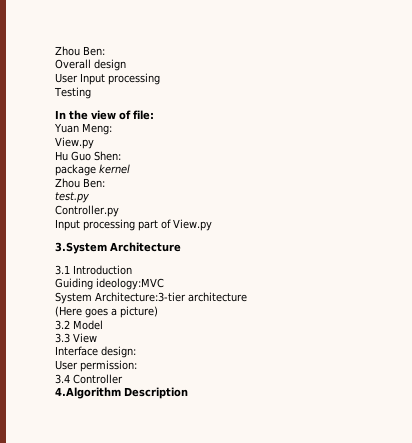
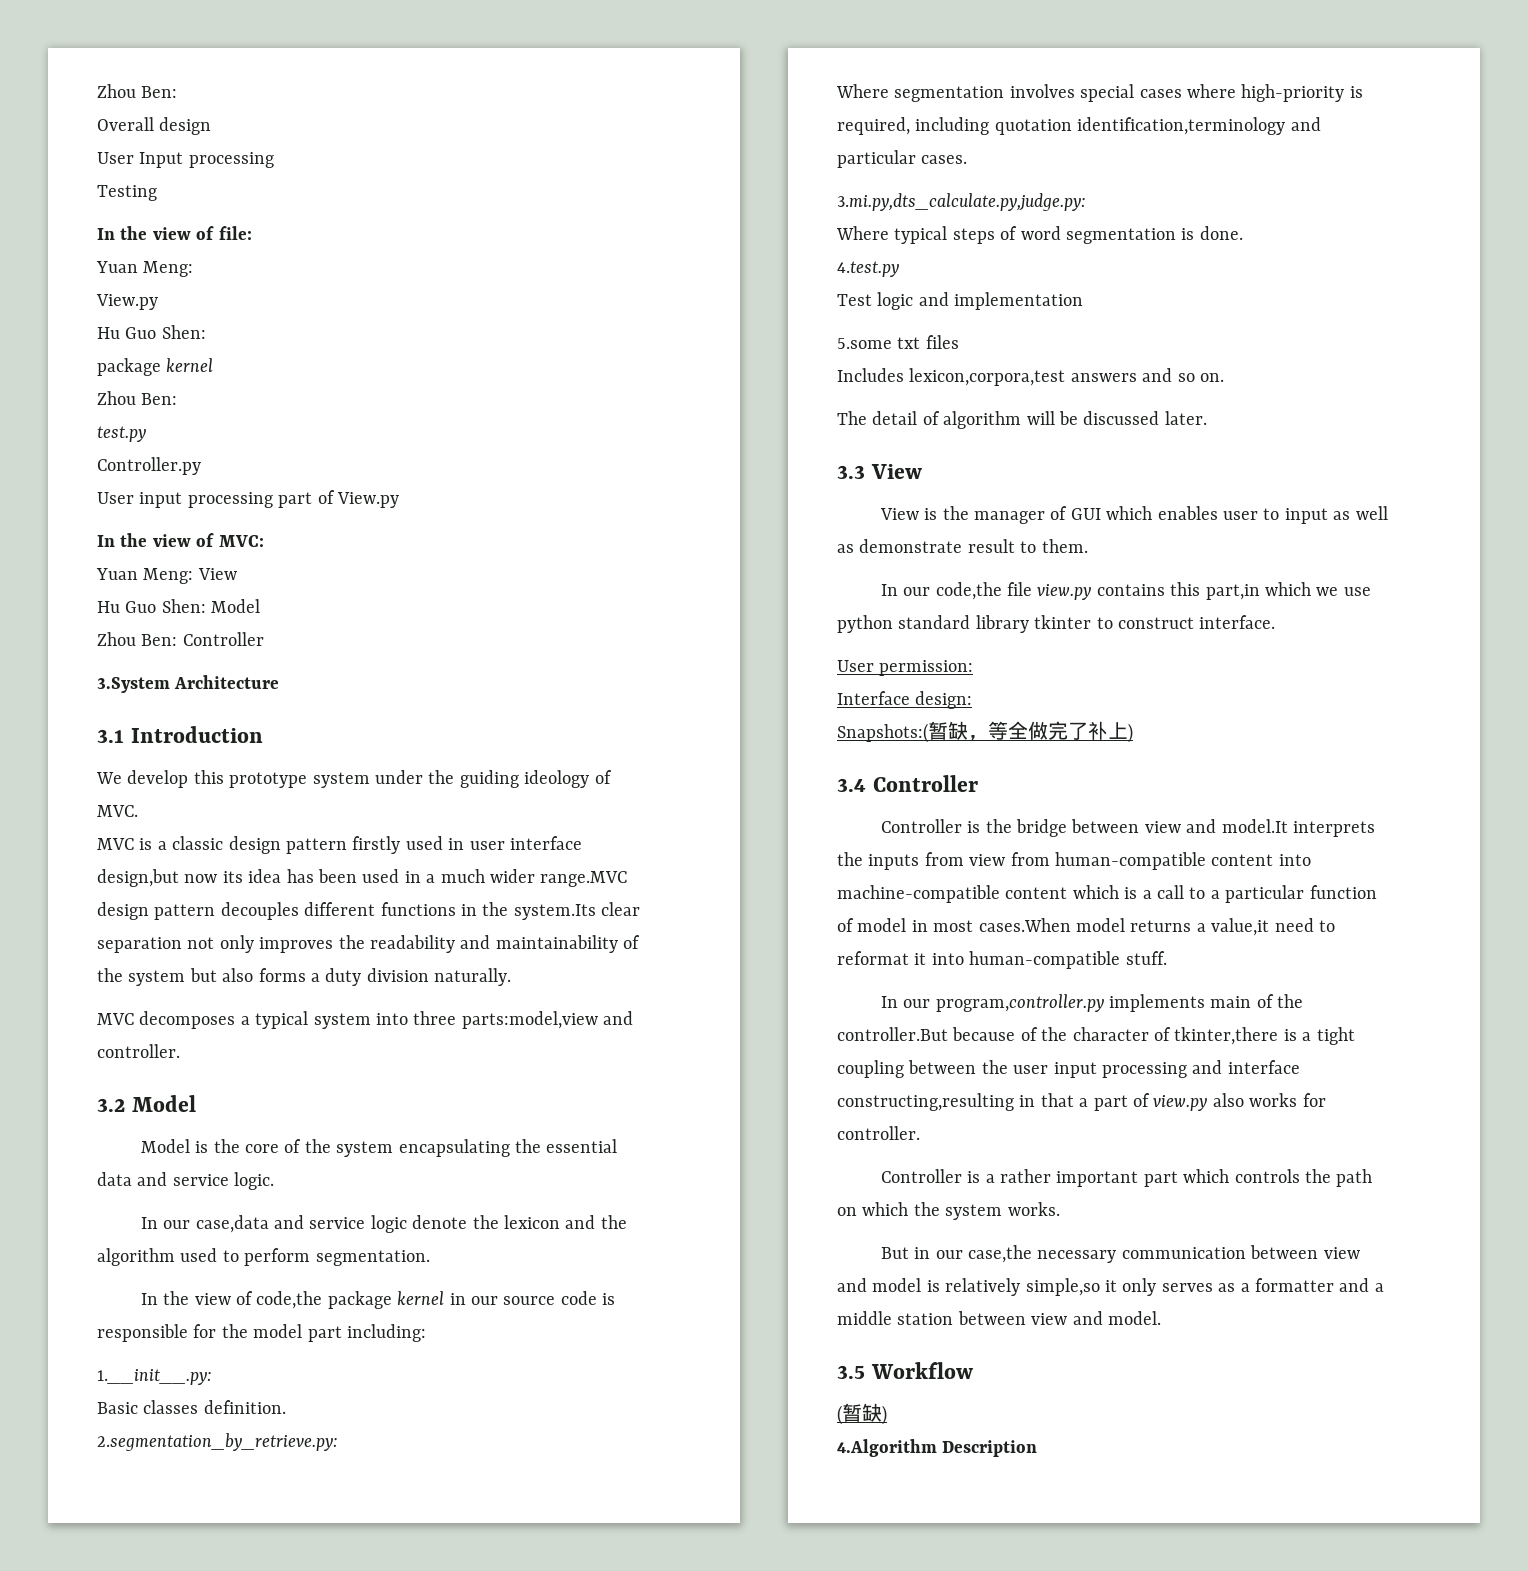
- Input processing part of View.py
+ User input processing part of View.py
+ In the view of MVC:
+ Yuan Meng: View
+ Hu Guo Shen: Model
+ Zhou Ben: Controller
  3.System Architecture
  3.1 Introduction
- Guiding ideology:MVC
- System Architecture:3-tier architecture
- (Here goes a picture)
+ We develop this prototype system under the guiding ideology of MVC.
+ MVC is a classic design pattern firstly used in user interface design,but now its idea has been used in a much wider range.MVC design pattern decouples different functions in the system.Its clear separation not only improves the readability and maintainability of the system but also forms a duty division naturally.
+ MVC decomposes a typical system into three parts:model,view and controller.
  3.2 Model
+ Model is the core of the system encapsulating the essential data and service logic.
+ In our case,data and service logic denote the lexicon and the algorithm used to perform segmentation.
+ In the view of code,the package kernel in our source code is responsible for the model part including:
+ 1.__init__.py:
+ Basic classes definition.
+ 2.segmentation_by_retrieve.py:
+ Where segmentation involves special cases where high-priority is required, including quotation identification,terminology and particular cases.
+ 3.mi.py,dts_calculate.py,judge.py:
+ Where typical steps of word segmentation is done.
+ 4.test.py
+ Test logic and implementation
+ 5.some txt files
+ Includes lexicon,corpora,test answers and so on.
+ The detail of algorithm will be discussed later.
  3.3 View
+ View is the manager of GUI which enables user to input as well as demonstrate result to them.
+ In our code,the file view.py contains this part,in which we use python standard library tkinter to construct interface.
+ User permission:
  Interface design:
- User permission:
+ Snapshots:(暂缺，等全做完了补上)
  3.4 Controller
+ Controller is the bridge between view and model.It interprets the inputs from view from human-compatible content into machine-compatible content which is a call to a particular function of model in most cases.When model returns a value,it need to reformat it into human-compatible stuff.
+ In our program,controller.py implements main of the controller.But because of the character of tkinter,there is a tight coupling between the user input processing and interface constructing,resulting in that a part of view.py also works for controller.
+ Controller is a rather important part which controls the path on which the system works.
+ But in our case,the necessary communication between view and model is relatively simple,so it only serves as a formatter and a middle station between view and model.
+ 3.5 Workflow
+ (暂缺)

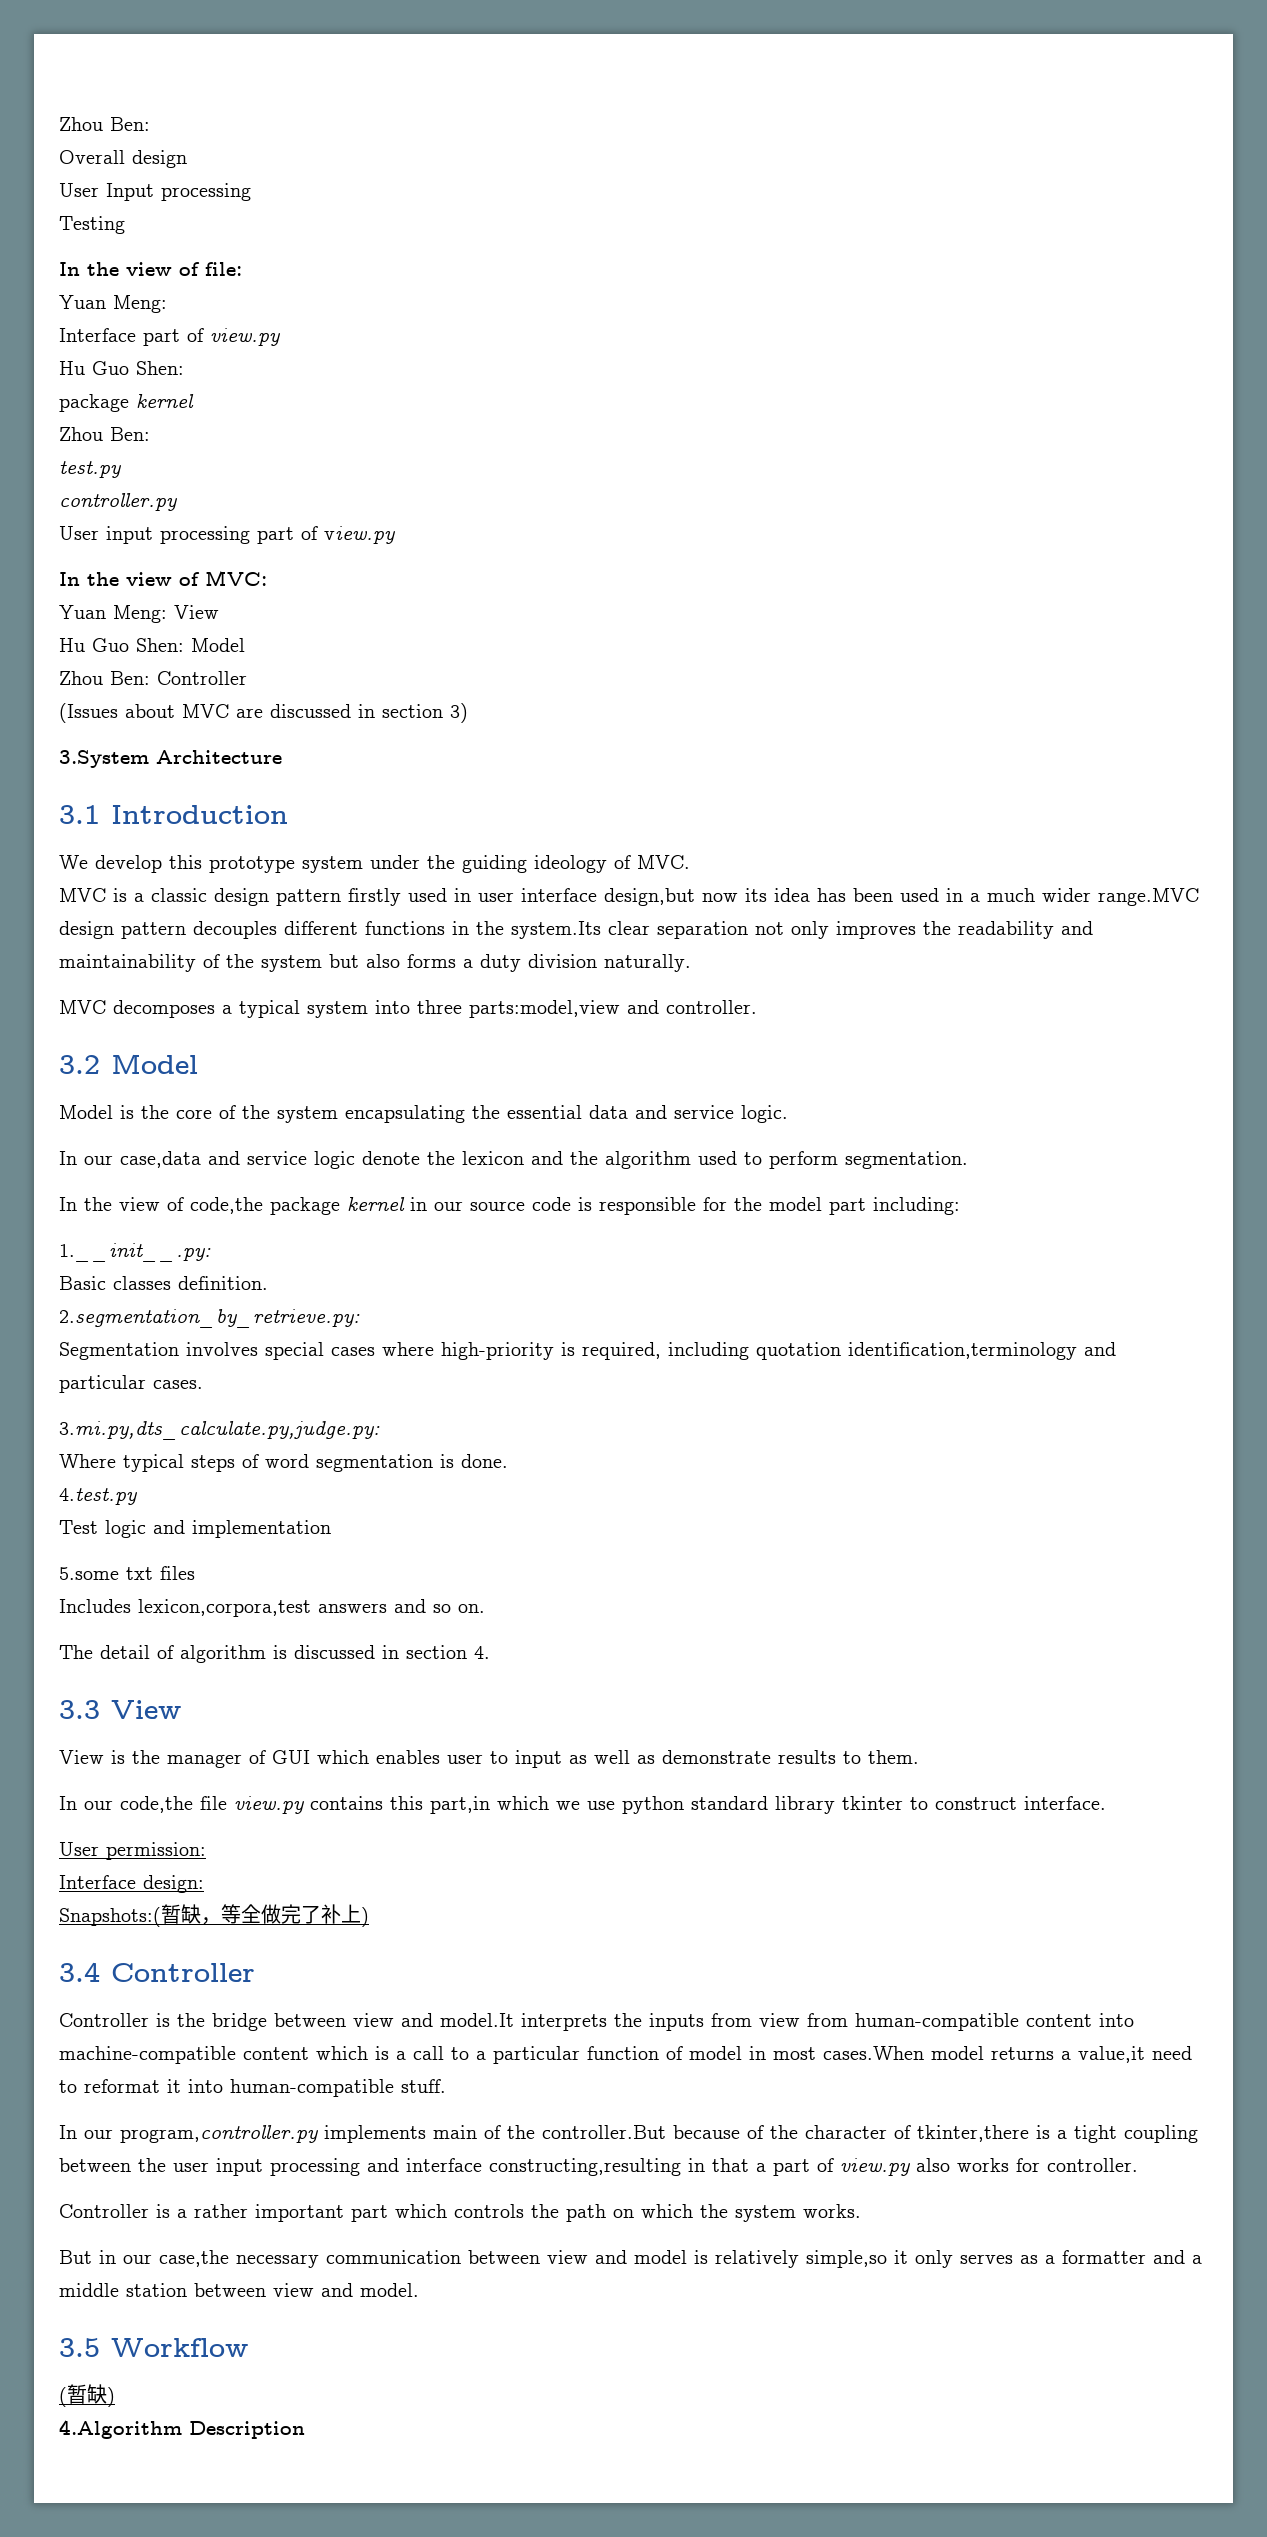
  In the view of file:
  Yuan Meng:
- View.py
+ Interface part of view.py
- Controller.py
+ controller.py
- User input processing part of View.py
+ User input processing part of view.py
+ (Issues about MVC are discussed in section 3)
- Where segmentation involves special cases where high-priority is required, including quotation identification,terminology and particular cases.
+ Segmentation involves special cases where high-priority is required, including quotation identification,terminology and particular cases.
- The detail of algorithm will be discussed later.
+ The detail of algorithm is discussed in section 4.
- View is the manager of GUI which enables user to input as well as demonstrate result to them.
+ View is the manager of GUI which enables user to input as well as demonstrate results to them.

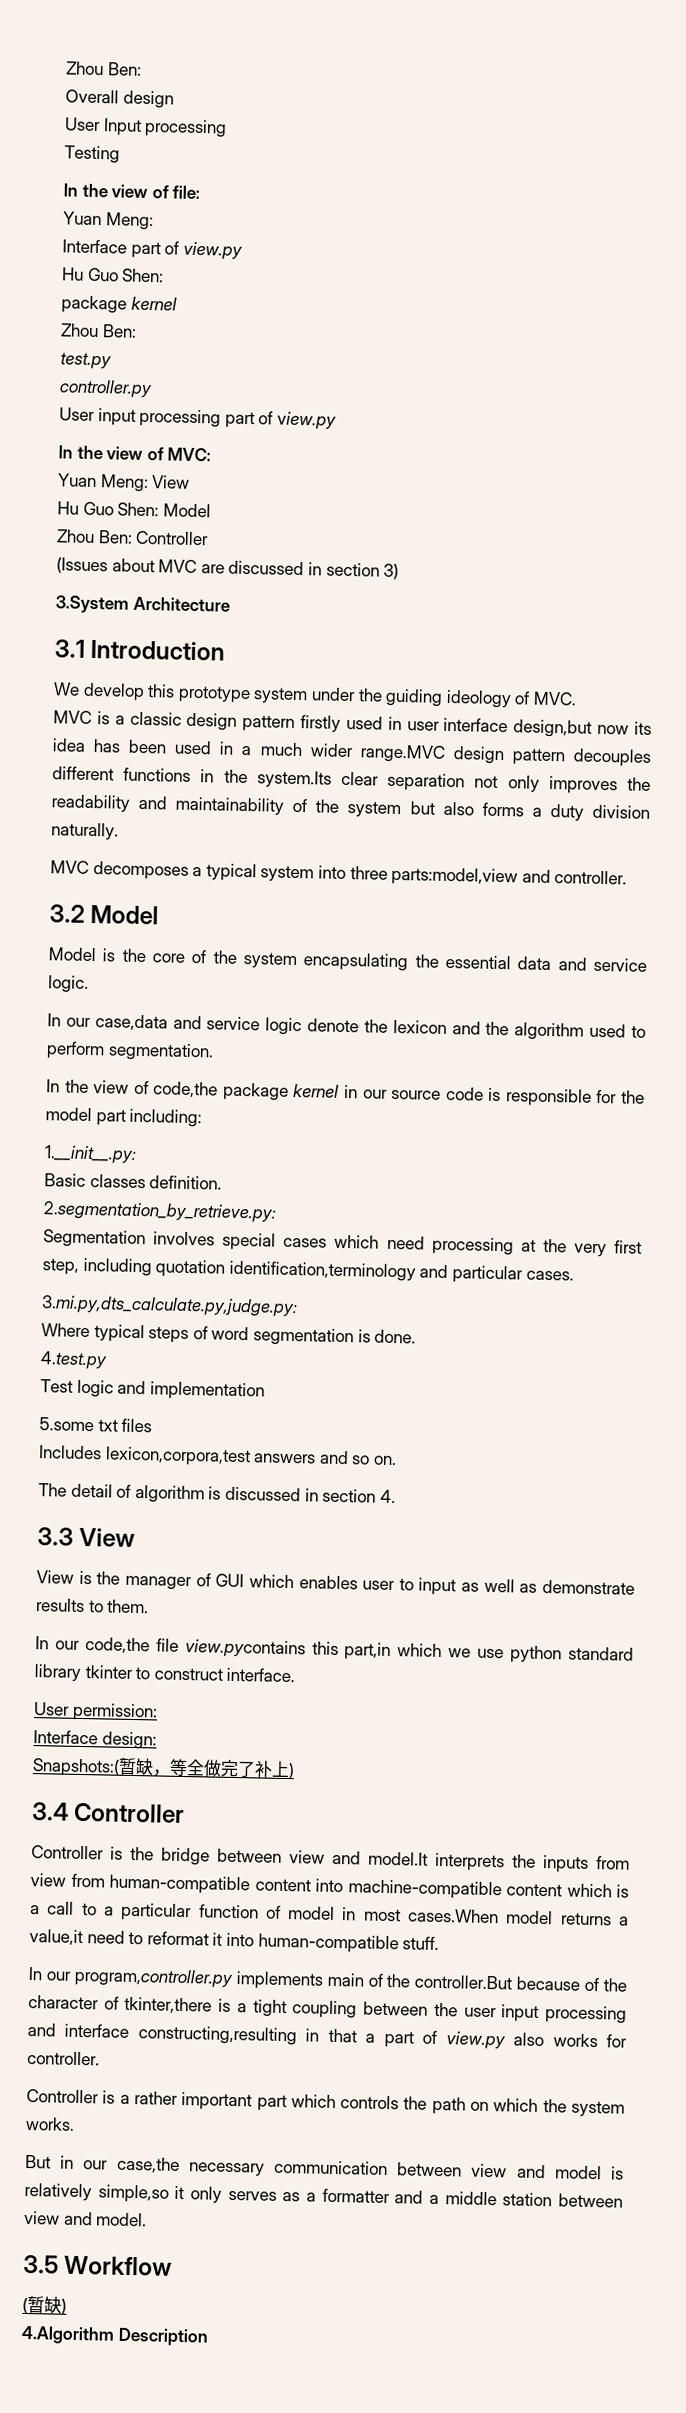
- Segmentation involves special cases where high-priority is required, including quotation identification,terminology and particular cases.
+ Segmentation involves special cases which need processing at the very first step, including quotation identification,terminology and particular cases.
- In our code,the file view.py contains this part,in which we use python standard library tkinter to construct interface.
+ In our code,the file view.pycontains this part,in which we use python standard library tkinter to construct interface.

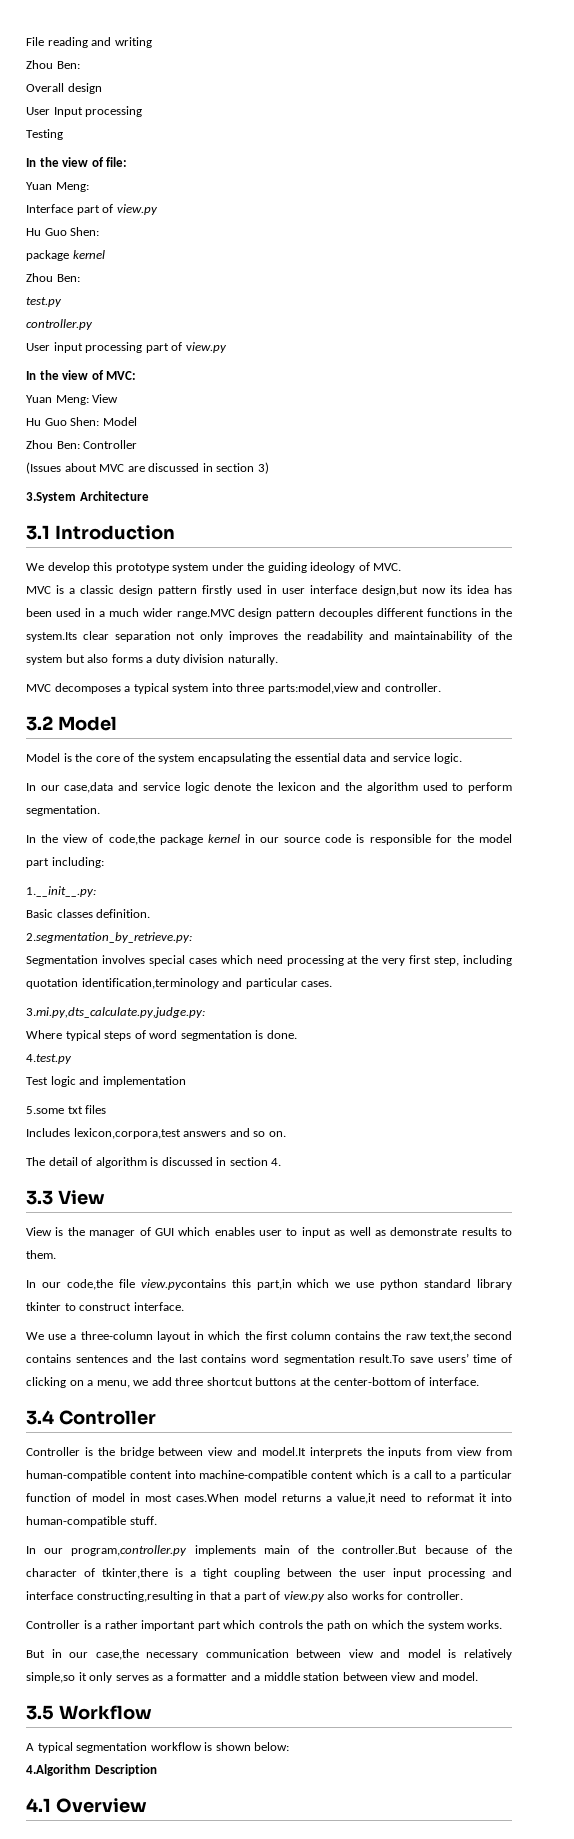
+ File reading and writing
- User permission:
- Interface design:
- Snapshots:(暂缺，等全做完了补上)
+ We use a three-column layout in which the first column contains the raw text,the second contains sentences and the last contains word segmentation result.To save users’ time of clicking on a menu, we add three shortcut buttons at the center-bottom of interface.
- (暂缺)
+ A typical segmentation workflow is shown below:
+ 4.1 Overview

